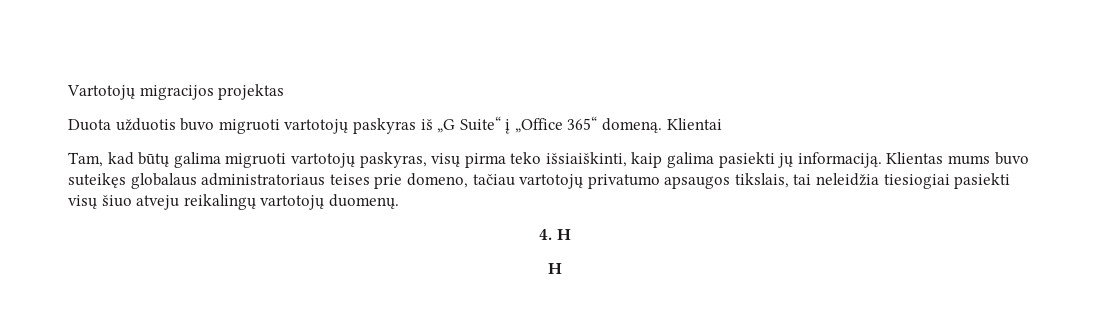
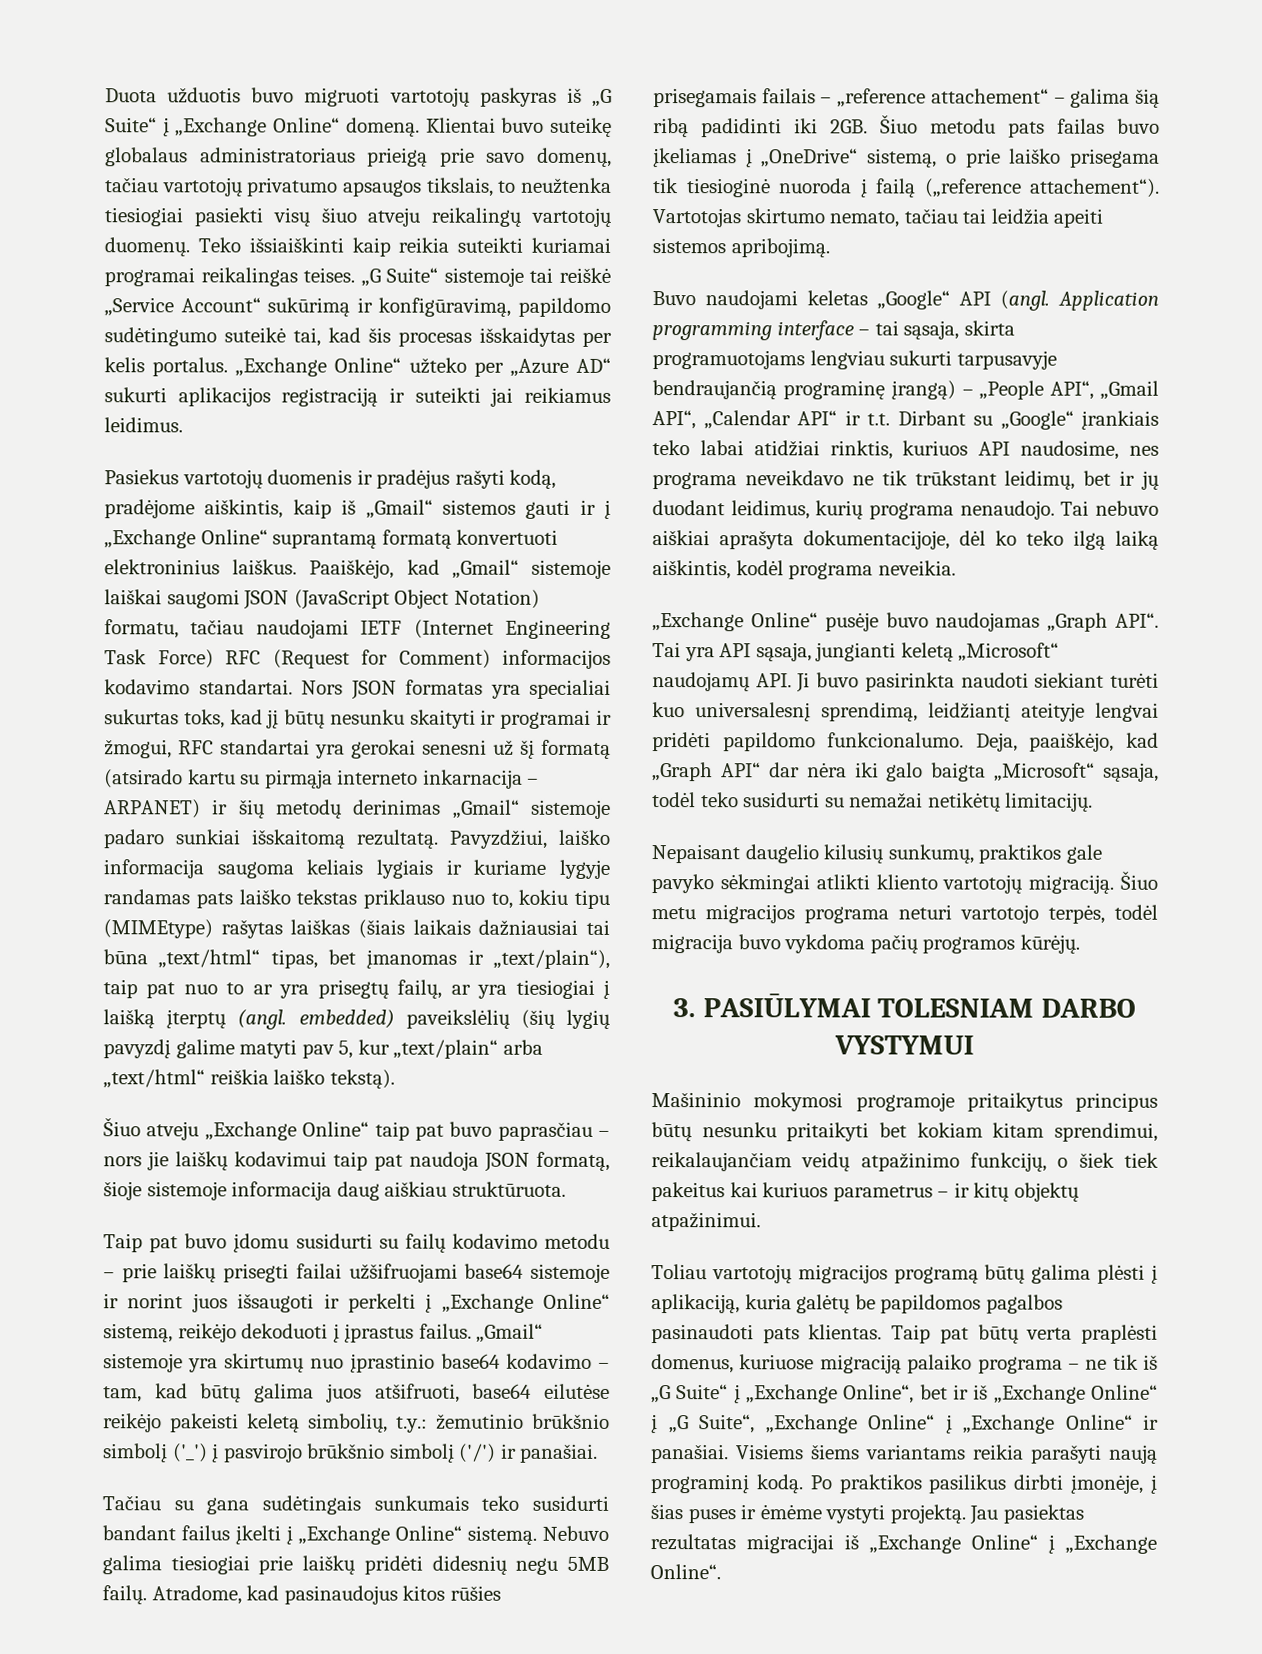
- Vartotojų migracijos projektas
- Duota užduotis buvo migruoti vartotojų paskyras iš „G Suite“ į „Office 365“ domeną.
+ Duota užduotis buvo migruoti vartotojų paskyras iš „G Suite“ į „Exchange Online“ domeną.
- Klientai
- Tam, kad būtų galima migruoti vartotojų paskyras, visų pirma teko išsiaiškinti, kaip galima pasiekti jų informaciją. Klientas mums buvo suteikęs globalaus administratoriaus teises prie domeno, tačiau vartotojų privatumo apsaugos tikslais, tai neleidžia tiesiogiai pasiekti visų šiuo atveju reikalingų vartotojų duomenų.
- 4. H
- H
+ Klientai buvo suteikę globalaus administratoriaus prieigą prie savo domenų, tačiau vartotojų privatumo apsaugos tikslais, to neužtenka tiesiogiai pasiekti visų šiuo atveju reikalingų vartotojų duomenų. Teko išsiaiškinti kaip reikia suteikti kuriamai programai reikalingas teises. „G Suite“ sistemoje tai reiškė „Service Account“ sukūrimą ir konfigūravimą, papildomo sudėtingumo suteikė tai, kad šis procesas išskaidytas per kelis portalus. „Exchange Online“ užteko per „Azure AD“ sukurti aplikacijos registraciją ir suteikti jai reikiamus leidimus.
+ Pasiekus vartotojų duomenis ir pradėjus rašyti kodą, pradėjome aiškintis, kaip iš „Gmail“ sistemos gauti ir į „Exchange Online“ suprantamą formatą konvertuoti elektroninius laiškus. Paaiškėjo, kad „Gmail“ sistemoje laiškai saugomi JSON (JavaScript Object Notation) formatu, tačiau naudojami IETF (Internet Engineering Task Force) RFC (Request for Comment) informacijos kodavimo standartai. Nors JSON formatas yra specialiai sukurtas toks, kad jį būtų nesunku skaityti ir programai ir žmogui, RFC standartai yra gerokai senesni už šį formatą (atsirado kartu su pirmąja interneto inkarnacija – ARPANET) ir šių metodų derinimas „Gmail“ sistemoje padaro sunkiai išskaitomą rezultatą. Pavyzdžiui, laiško informacija saugoma keliais lygiais ir kuriame lygyje randamas pats laiško tekstas priklauso nuo to, kokiu tipu (MIMEtype) rašytas laiškas (šiais laikais dažniausiai tai būna „text/html“ tipas, bet įmanomas ir „text/plain“), taip pat nuo to ar yra prisegtų failų, ar yra tiesiogiai į laišką įterptų (angl. embedded) paveikslėlių (šių lygių pavyzdį galime matyti pav 5, kur „text/plain“ arba „text/html“ reiškia laiško tekstą).
+ Šiuo atveju „Exchange Online“ taip pat buvo paprasčiau – nors jie laiškų kodavimui taip pat naudoja JSON formatą, šioje sistemoje informacija daug aiškiau struktūruota.
+ Taip pat buvo įdomu susidurti su failų kodavimo metodu – prie laiškų prisegti failai užšifruojami base64 sistemoje ir norint juos išsaugoti ir perkelti į „Exchange Online“ sistemą, reikėjo dekoduoti į įprastus failus. „Gmail“ sistemoje yra skirtumų nuo įprastinio base64 kodavimo – tam, kad būtų galima juos atšifruoti, base64 eilutėse reikėjo pakeisti keletą simbolių, t.y.: žemutinio brūkšnio simbolį ('_') į pasvirojo brūkšnio simbolį ('/') ir panašiai.
+ Tačiau su gana sudėtingais sunkumais teko susidurti bandant failus įkelti į „Exchange Online“ sistemą. Nebuvo galima tiesiogiai prie laiškų pridėti didesnių negu 5MB failų. Atradome, kad pasinaudojus kitos rūšies prisegamais failais – „reference attachement“ – galima šią ribą padidinti iki 2GB. Šiuo metodu pats failas buvo įkeliamas į „OneDrive“ sistemą, o prie laiško prisegama tik tiesioginė nuoroda į failą („reference attachement“). Vartotojas skirtumo nemato, tačiau tai leidžia apeiti sistemos apribojimą.
+ Buvo naudojami keletas „Google“ API (angl. Application programming interface – tai sąsaja, skirta programuotojams lengviau sukurti tarpusavyje bendraujančią programinę įrangą) – „People API“, „Gmail API“, „Calendar API“ ir t.t. Dirbant su „Google“ įrankiais teko labai atidžiai rinktis, kuriuos API naudosime, nes programa neveikdavo ne tik trūkstant leidimų, bet ir jų duodant leidimus, kurių programa nenaudojo. Tai nebuvo aiškiai aprašyta dokumentacijoje, dėl ko teko ilgą laiką aiškintis, kodėl programa neveikia.
+ „Exchange Online“ pusėje buvo naudojamas „Graph API“. Tai yra API sąsaja, jungianti keletą „Microsoft“ naudojamų API. Ji buvo pasirinkta naudoti siekiant turėti kuo universalesnį sprendimą, leidžiantį ateityje lengvai pridėti papildomo funkcionalumo. Deja, paaiškėjo, kad „Graph API“ dar nėra iki galo baigta „Microsoft“ sąsaja, todėl teko susidurti su nemažai netikėtų limitacijų.
+ Nepaisant daugelio kilusių sunkumų, praktikos gale pavyko sėkmingai atlikti kliento vartotojų migraciją. Šiuo metu migracijos programa neturi vartotojo terpės, todėl migracija buvo vykdoma pačių programos kūrėjų.
+ 3. PASIŪLYMAI TOLESNIAM DARBO VYSTYMUI
+ Mašininio mokymosi programoje pritaikytus principus būtų nesunku pritaikyti bet kokiam kitam sprendimui, reikalaujančiam veidų atpažinimo funkcijų, o šiek tiek pakeitus kai kuriuos parametrus – ir kitų objektų atpažinimui.
+ Toliau vartotojų migracijos programą būtų galima plėsti į aplikaciją, kuria galėtų be papildomos pagalbos pasinaudoti pats klientas. Taip pat būtų verta praplėsti domenus, kuriuose migraciją palaiko programa – ne tik iš „G Suite“ į „Exchange Online“, bet ir iš „Exchange Online“ į „G Suite“, „Exchange Online“ į „Exchange Online“ ir panašiai. Visiems šiems variantams reikia parašyti naują programinį kodą. Po praktikos pasilikus dirbti įmonėje, į šias puses ir ėmėme vystyti projektą. Jau pasiektas rezultatas migracijai iš „Exchange Online“ į „Exchange Online“.

